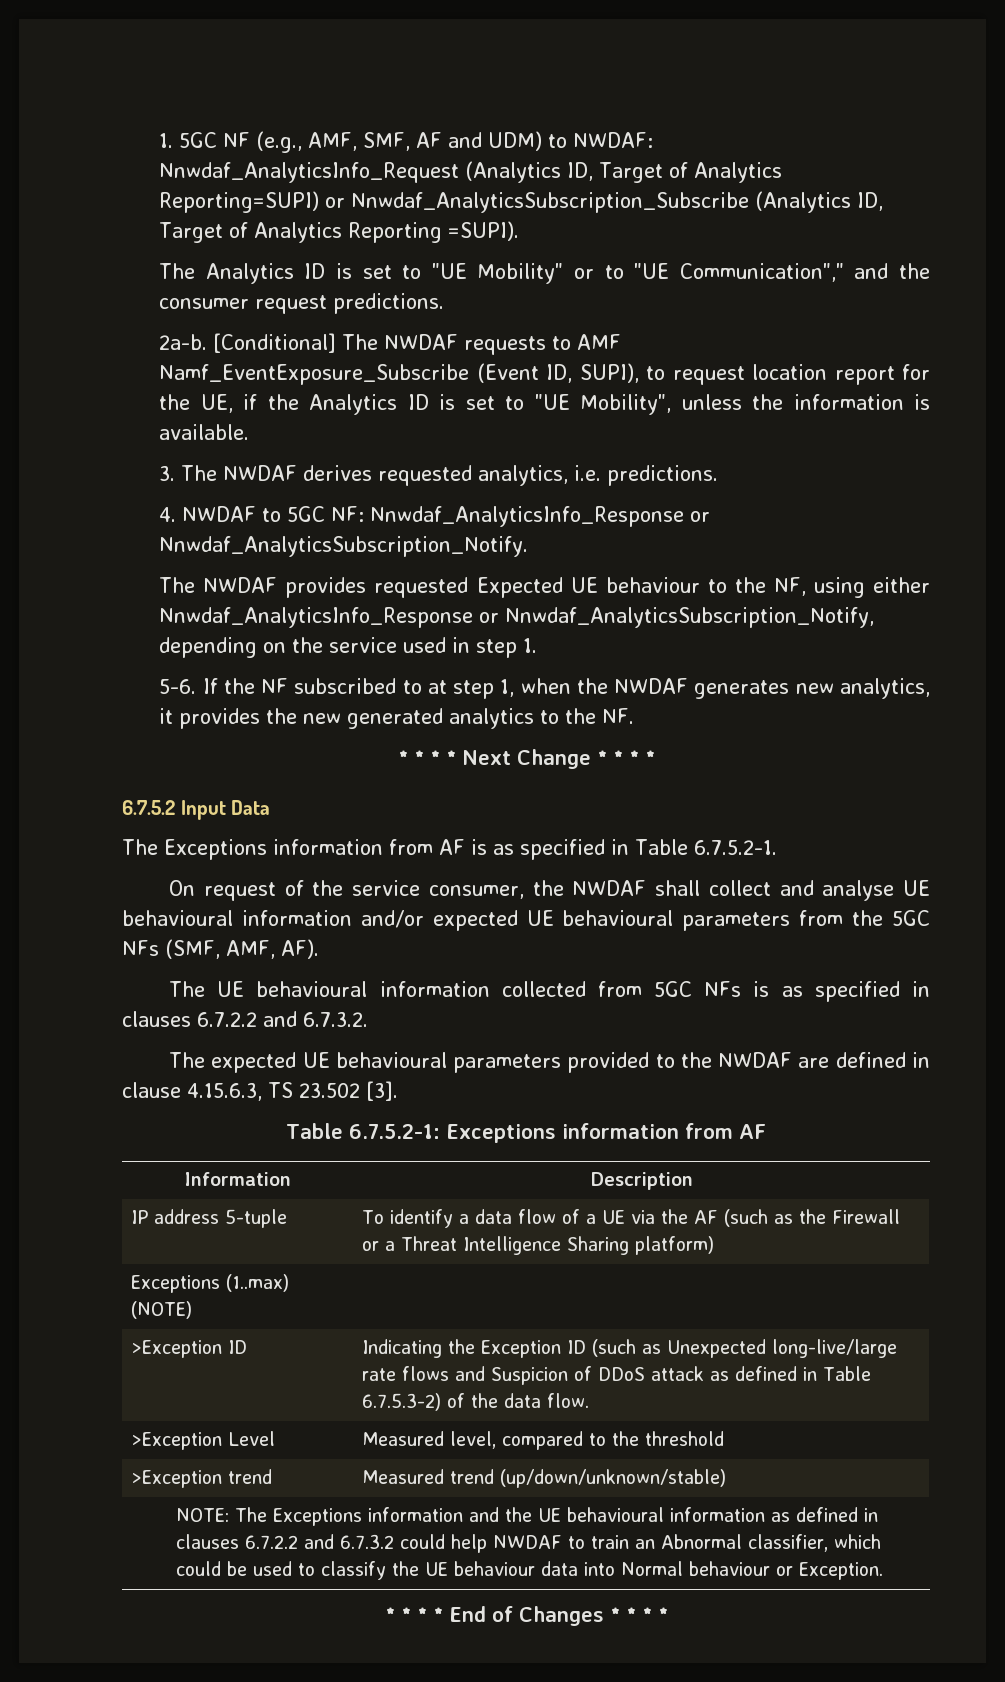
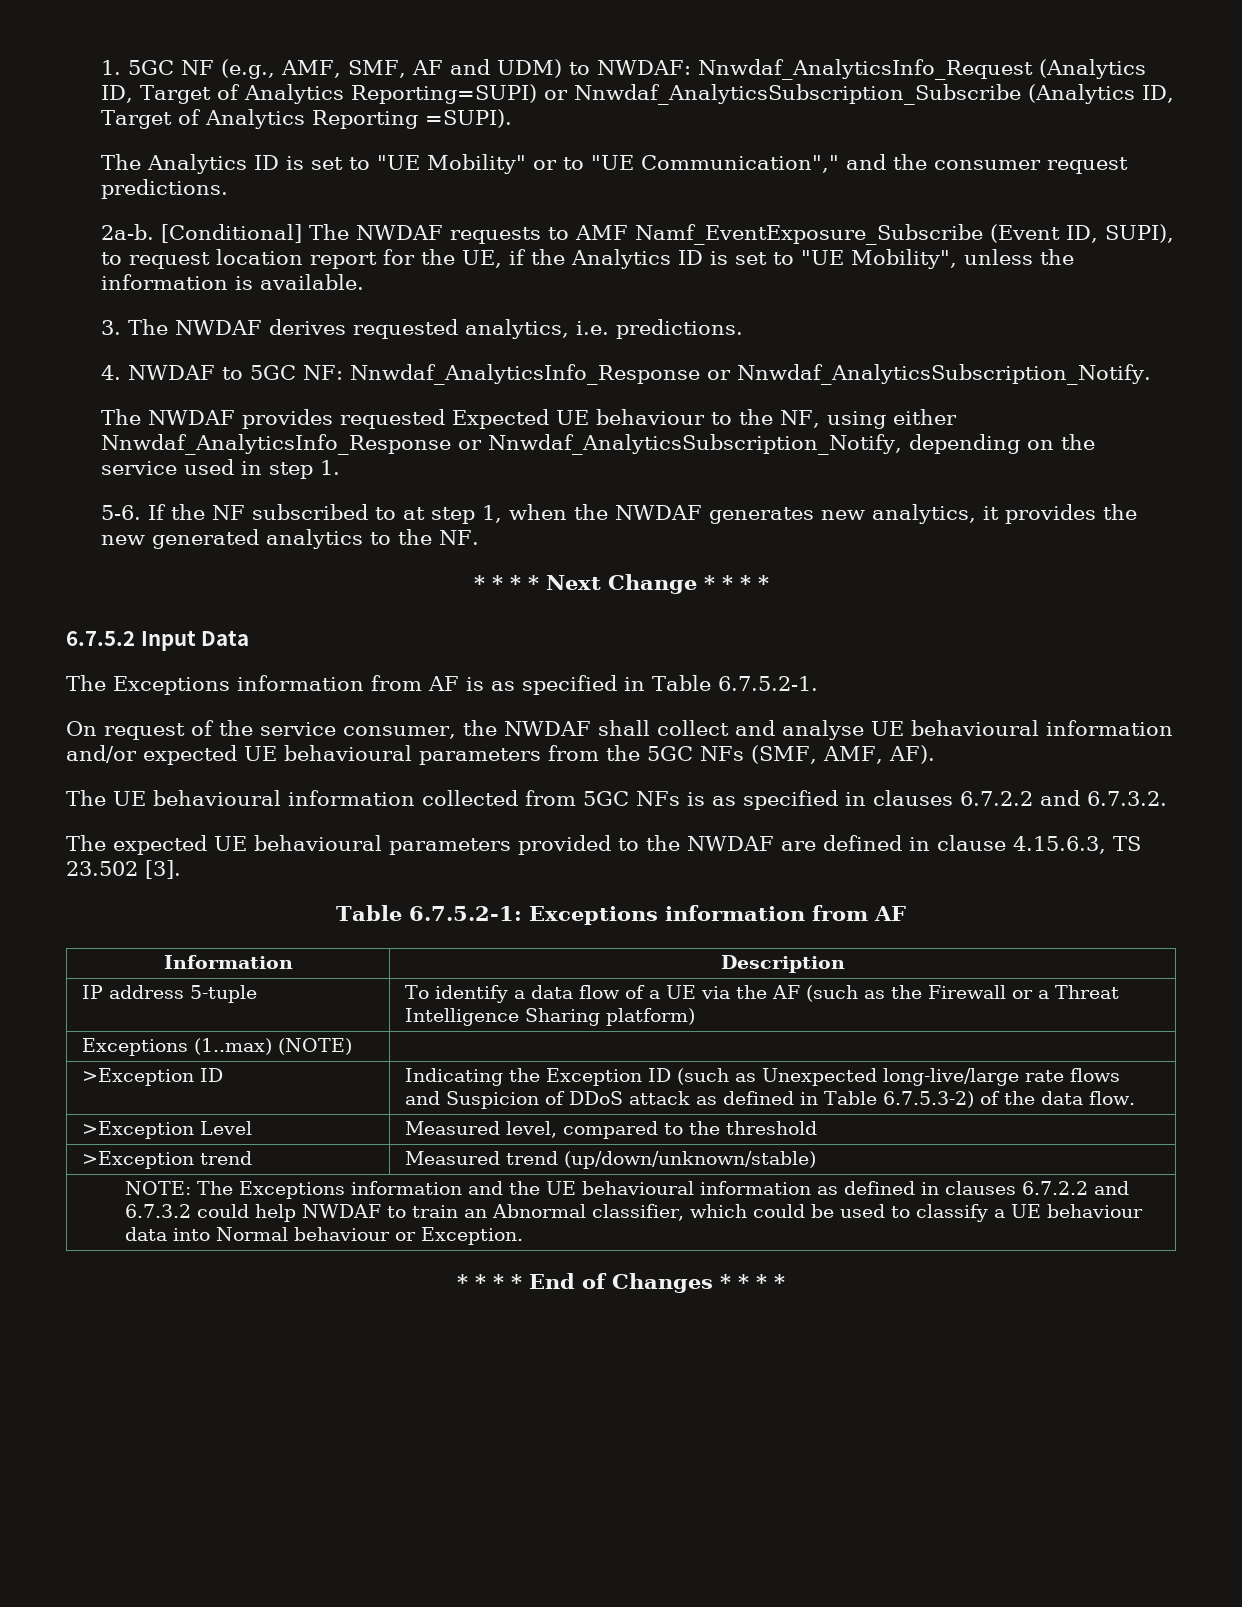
- NOTE: The Exceptions information and the UE behavioural information as defined in clauses 6.7.2.2 and 6.7.3.2 could help NWDAF to train an Abnormal classifier, which could be used to classify the UE behaviour data into Normal behaviour or Exception.
+ NOTE: The Exceptions information and the UE behavioural information as defined in clauses 6.7.2.2 and 6.7.3.2 could help NWDAF to train an Abnormal classifier, which could be used to classify a UE behaviour data into Normal behaviour or Exception.

